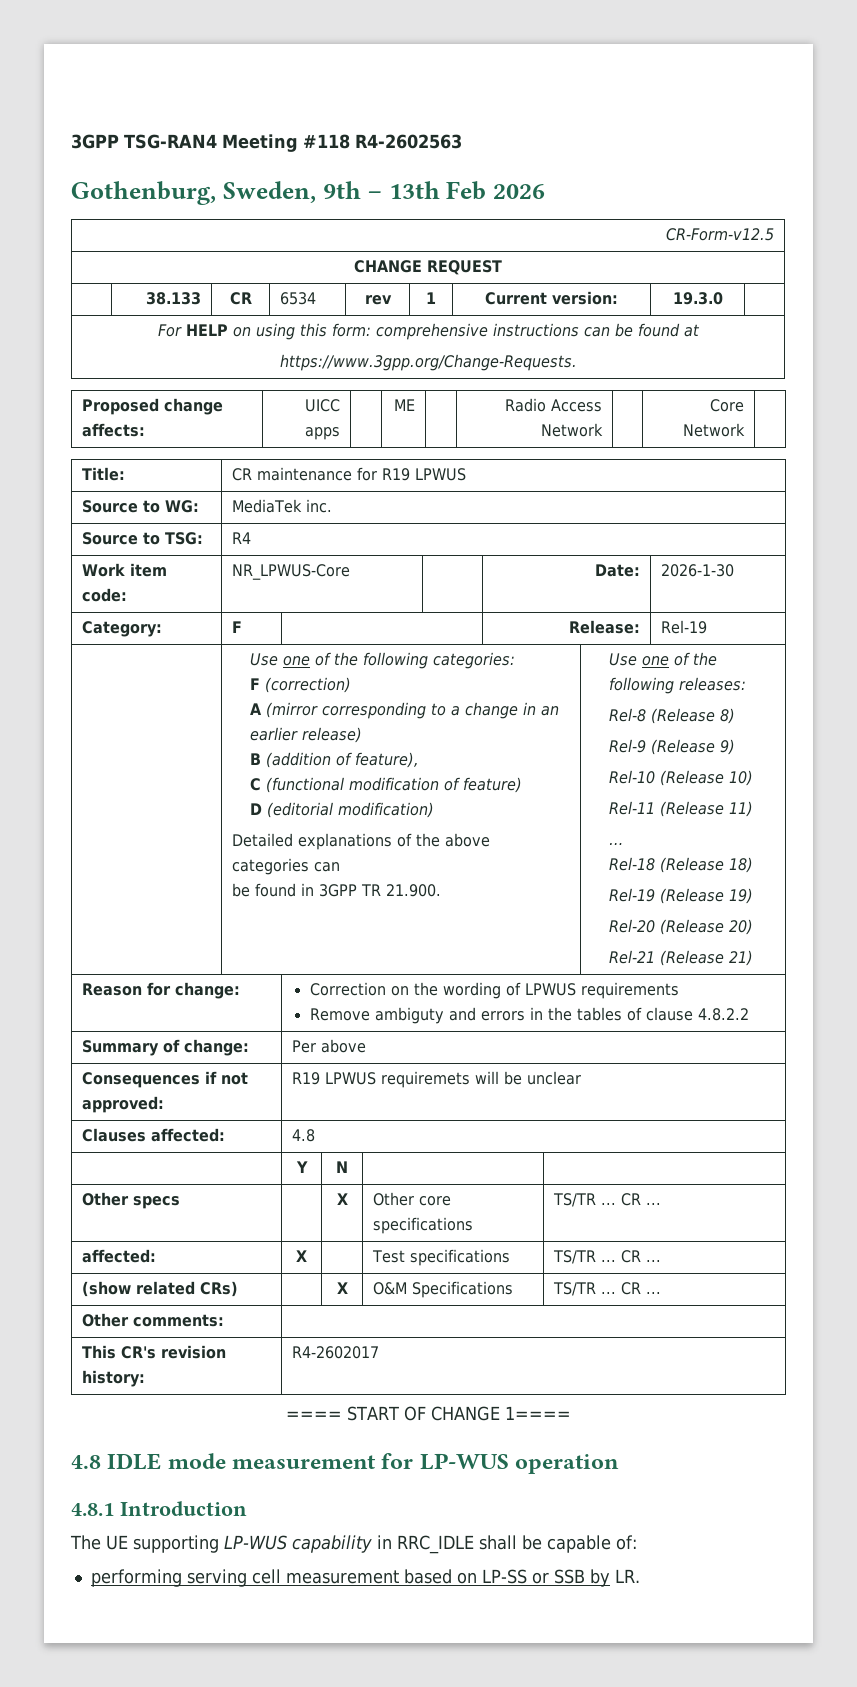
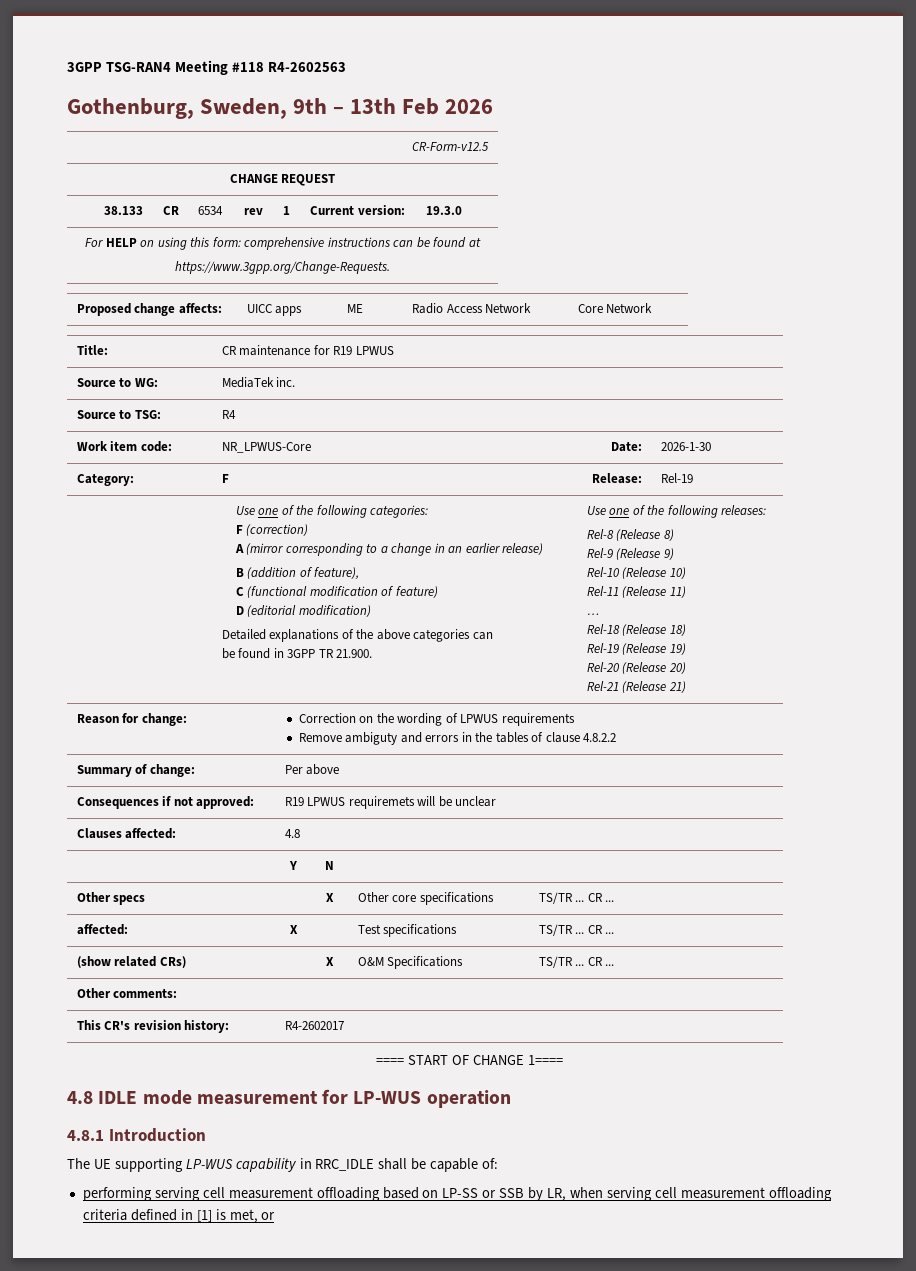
- performing serving cell measurement based on LP-SS or SSB by LR.
+ performing serving cell measurement offloading based on LP-SS or SSB by LR, when serving cell measurement offloading criteria defined in [1] is met, or

